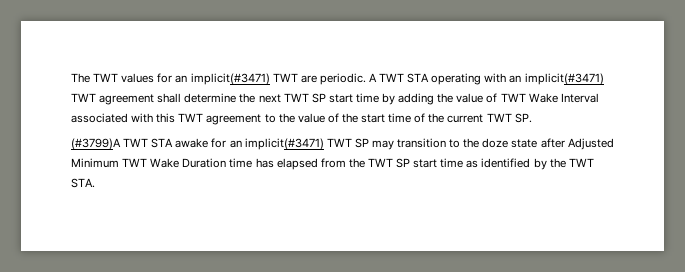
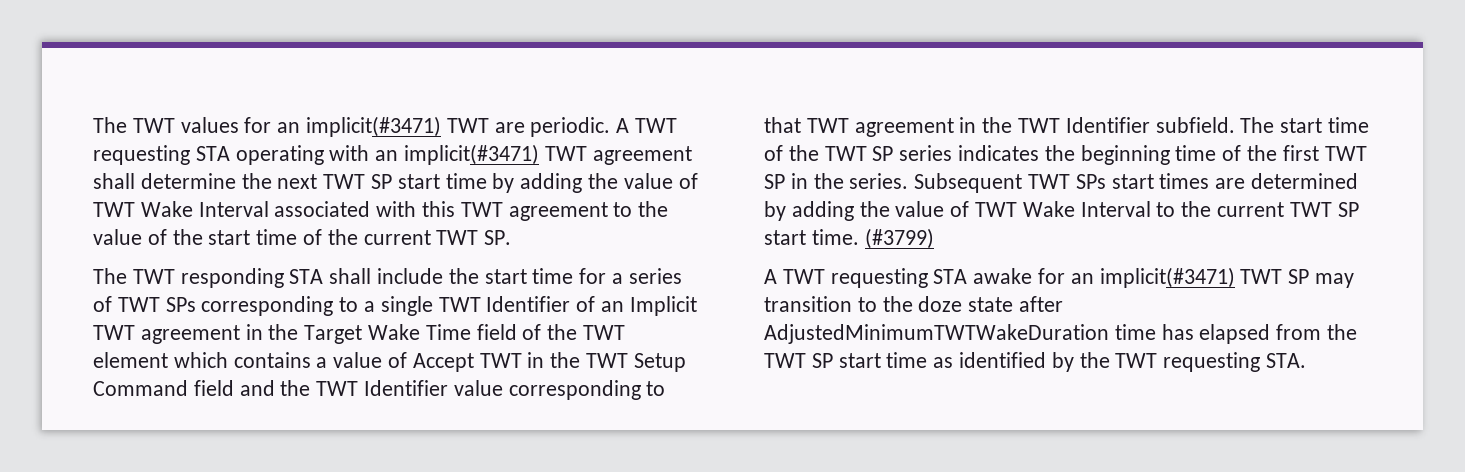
- A TWT STA operating with an implicit(#3471) TWT agreement shall determine the next TWT SP start time by adding the value of TWT Wake Interval associated with this TWT agreement to the value of the start time of the current TWT SP.
+ A TWT requesting STA operating with an implicit(#3471) TWT agreement shall determine the next TWT SP start time by adding the value of TWT Wake Interval associated with this TWT agreement to the value of the start time of the current TWT SP.
- (#3799)A TWT STA awake for an implicit(#3471) TWT SP may transition to the doze state after Adjusted Minimum TWT Wake Duration time has elapsed from the TWT SP start time as identified by the TWT STA.
+ The TWT responding STA shall include the start time for a series of TWT SPs corresponding to a single TWT Identifier of an Implicit TWT agreement in the Target Wake Time field of the TWT element which contains a value of Accept TWT in the TWT Setup Command field and the TWT Identifier value corresponding to that TWT agreement in the TWT Identifier subfield. The start time of the TWT SP series indicates the beginning time of the first TWT SP in the series. Subsequent TWT SPs start times are determined by adding the value of TWT Wake Interval to the current TWT SP start time. (#3799)
+ A TWT requesting STA awake for an implicit(#3471) TWT SP may transition to the doze state after AdjustedMinimumTWTWakeDuration time has elapsed from the TWT SP start time as identified by the TWT requesting STA.

